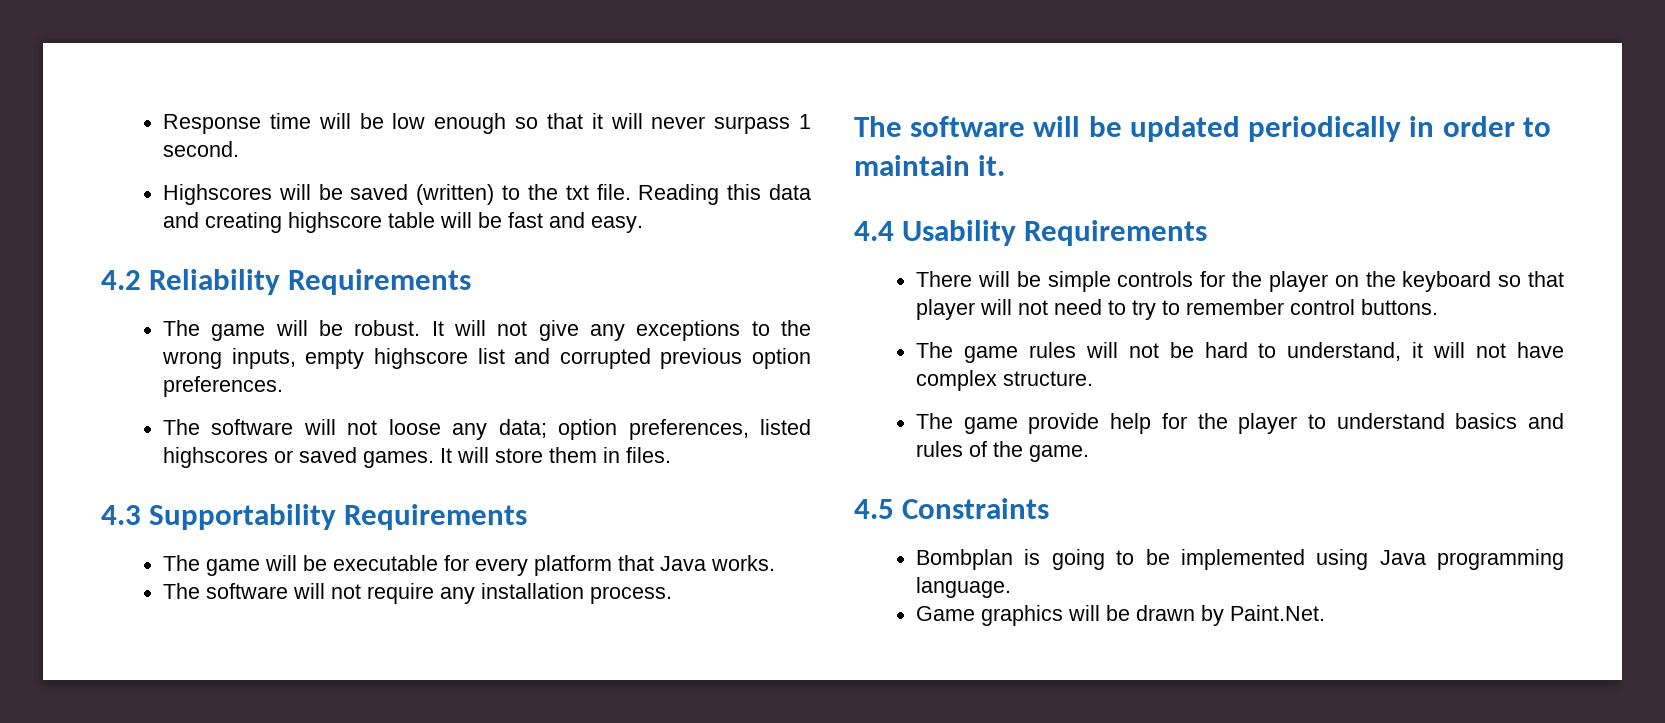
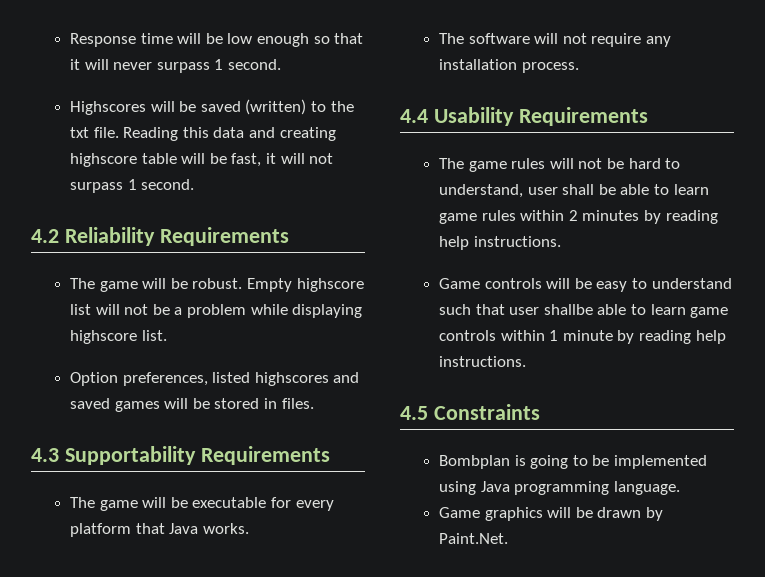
- Reading this data and creating highscore table will be fast and easy.
+ Reading this data and creating highscore table will be fast, it will not surpass 1 second.
- It will not give any exceptions to the wrong inputs, empty highscore list and corrupted previous option preferences.
- The software will not loose any data; option preferences, listed highscores or saved games. It will store them in files.
+ Empty highscore list will not be a problem while displaying highscore list.
+ Option preferences, listed highscores and saved games will be stored in files.
- The software will be updated periodically in order to maintain it.
  4.4 Usability Requirements
- There will be simple controls for the player on the keyboard so that player will not need to try to remember control buttons.
- The game rules will not be hard to understand, it will not have complex structure.
- The game provide help for the player to understand basics and rules of the game.
+ The game rules will not be hard to understand, user shall be able to learn game rules within 2 minutes by reading help instructions.
+ Game controls will be easy to understand such that user shallbe able to learn game controls within 1 minute by reading help instructions.

